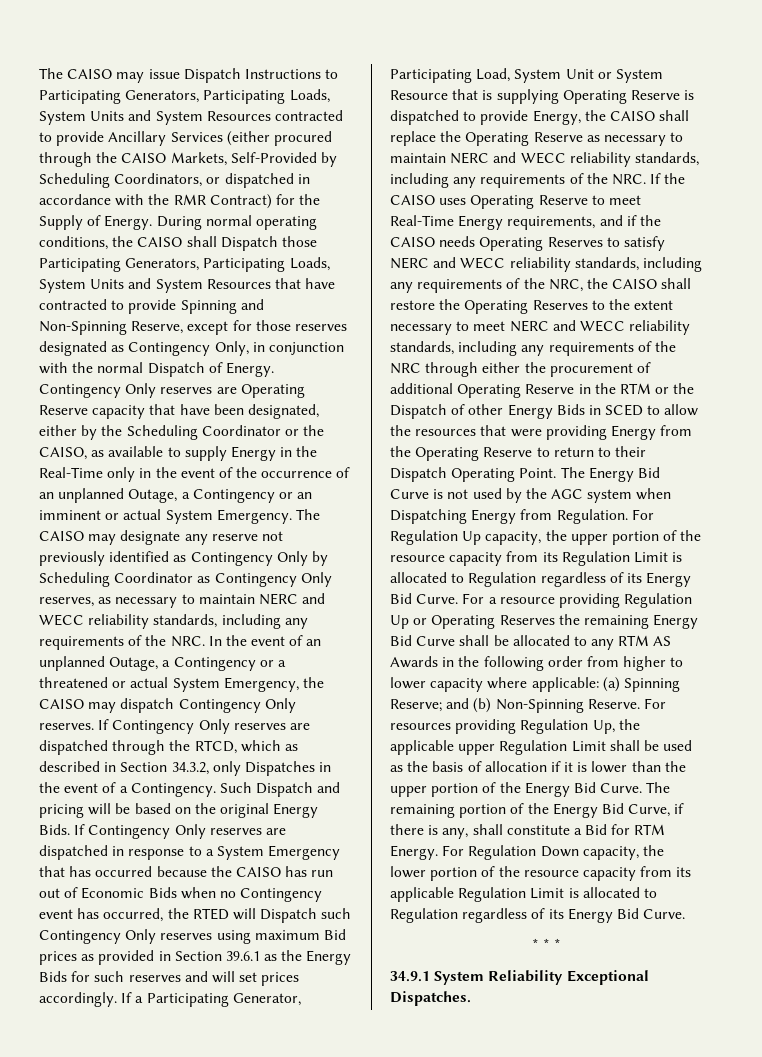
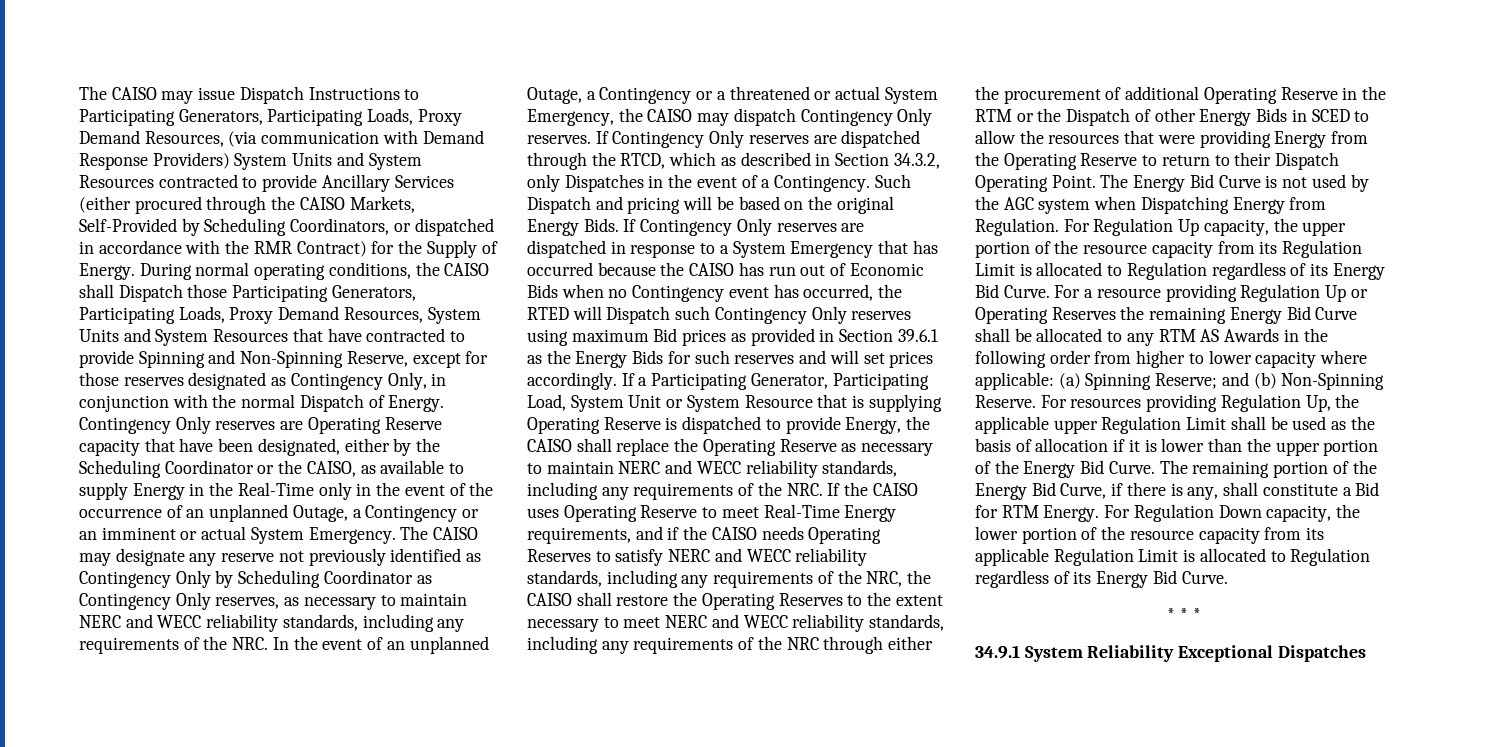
- The CAISO may issue Dispatch Instructions to Participating Generators, Participating Loads, System Units and System Resources contracted to provide Ancillary Services (either procured through the CAISO Markets, Self-Provided by Scheduling Coordinators, or dispatched in accordance with the RMR Contract) for the Supply of Energy.
+ The CAISO may issue Dispatch Instructions to Participating Generators, Participating Loads, Proxy Demand Resources, (via communication with Demand Response Providers) System Units and System Resources contracted to provide Ancillary Services (either procured through the CAISO Markets, Self-Provided by Scheduling Coordinators, or dispatched in accordance with the RMR Contract) for the Supply of Energy.
- During normal operating conditions, the CAISO shall Dispatch those Participating Generators, Participating Loads, System Units and System Resources that have contracted to provide Spinning and Non-Spinning Reserve, except for those reserves designated as Contingency Only, in conjunction with the normal Dispatch of Energy.
+ During normal operating conditions, the CAISO shall Dispatch those Participating Generators, Participating Loads, Proxy Demand Resources, System Units and System Resources that have contracted to provide Spinning and Non-Spinning Reserve, except for those reserves designated as Contingency Only, in conjunction with the normal Dispatch of Energy.
- 34.9.1 System Reliability Exceptional Dispatches.
+ 34.9.1 System Reliability Exceptional Dispatches

